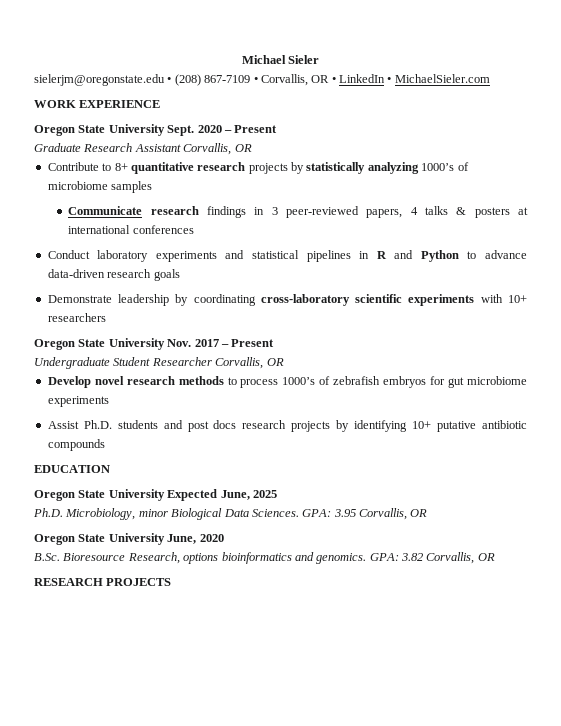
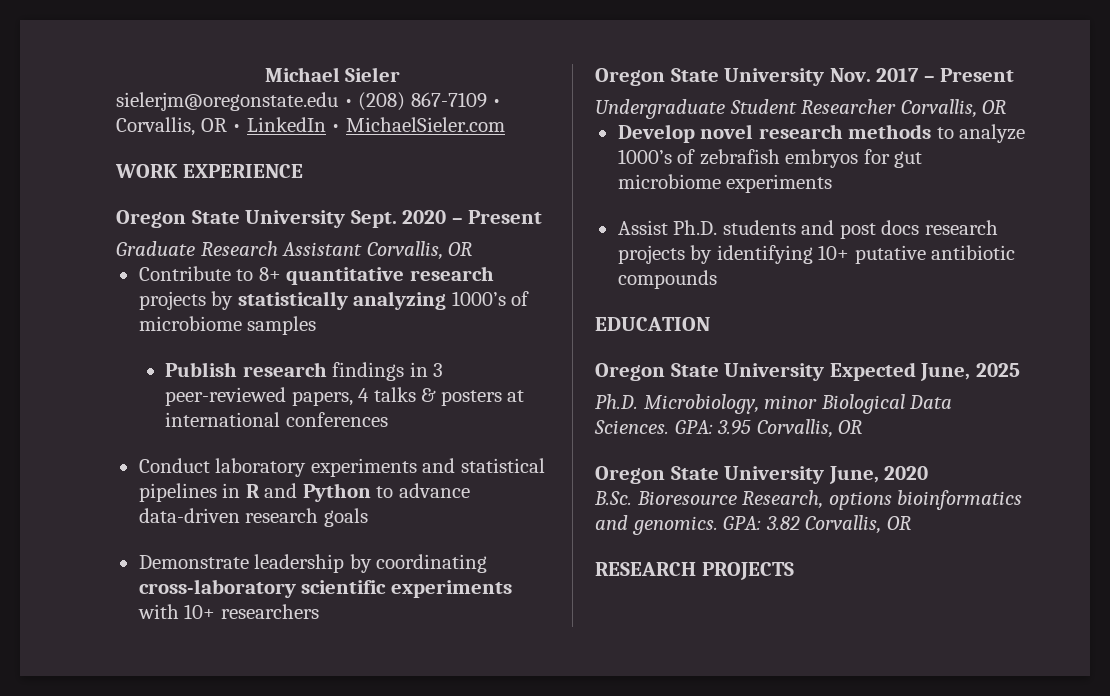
- Communicate research findings in 3 peer-reviewed papers, 4 talks & posters at international conferences
+ Publish research findings in 3 peer-reviewed papers, 4 talks & posters at international conferences
- Develop novel research methods to process 1000’s of zebrafish embryos for gut microbiome experiments
+ Develop novel research methods to analyze 1000’s of zebrafish embryos for gut microbiome experiments

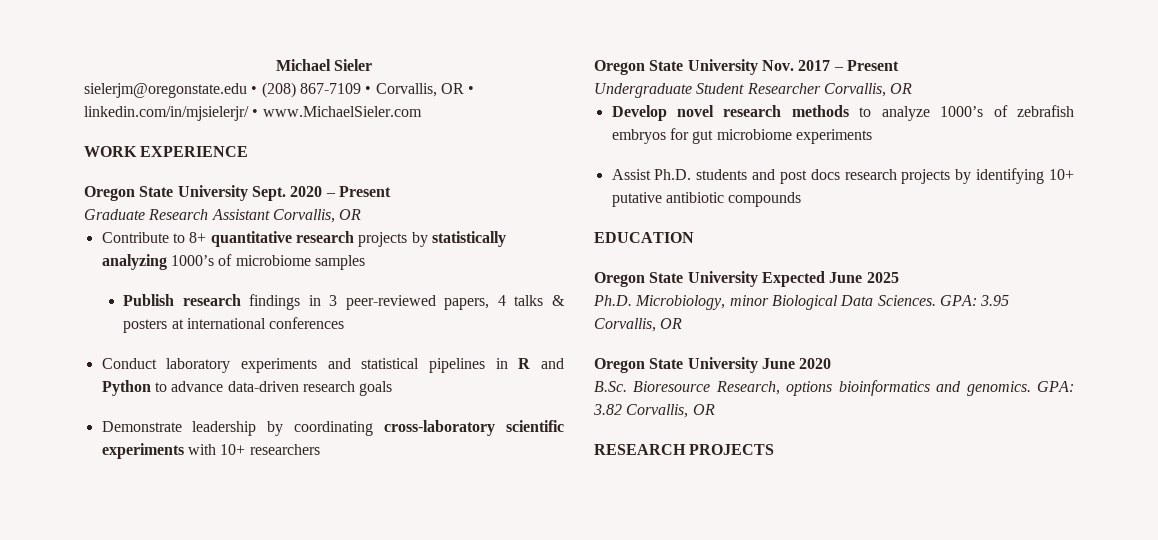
- sielerjm@oregonstate.edu • (208) 867-7109 • Corvallis, OR • LinkedIn • MichaelSieler.com
+ sielerjm@oregonstate.edu • (208) 867-7109 • Corvallis, OR • linkedin.com/in/mjsielerjr/ • www.MichaelSieler.com
- Oregon State University Expected June, 2025
+ Oregon State University Expected June 2025
- Oregon State University June, 2020
+ Oregon State University June 2020

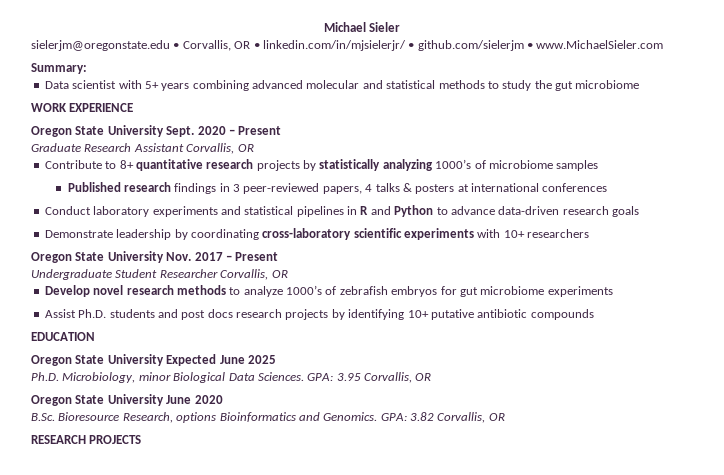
- sielerjm@oregonstate.edu • (208) 867-7109 • Corvallis, OR • linkedin.com/in/mjsielerjr/ • www.MichaelSieler.com
+ sielerjm@oregonstate.edu • Corvallis, OR • linkedin.com/in/mjsielerjr/ • github.com/sielerjm • www.MichaelSieler.com
+ Summary:
+ Data scientist with 5+ years combining advanced molecular and statistical methods to study the gut microbiome
- Publish research findings in 3 peer-reviewed papers, 4 talks & posters at international conferences
+ Published research findings in 3 peer-reviewed papers, 4 talks & posters at international conferences
- B.Sc. Bioresource Research, options bioinformatics and genomics.
+ B.Sc. Bioresource Research, options Bioinformatics and Genomics.

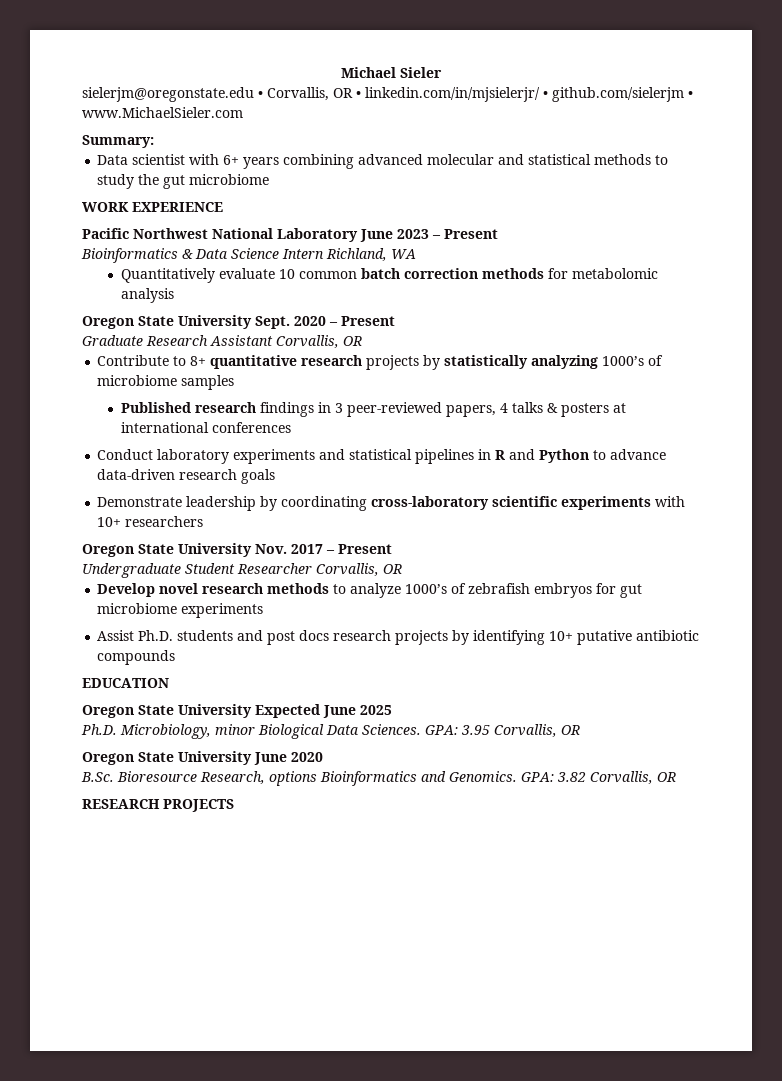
- Data scientist with 5+ years combining advanced molecular and statistical methods to study the gut microbiome
+ Data scientist with 6+ years combining advanced molecular and statistical methods to study the gut microbiome
+ Pacific Northwest National Laboratory June 2023 – Present
+ Bioinformatics & Data Science Intern Richland, WA
+ Quantitatively evaluate 10 common batch correction methods for metabolomic analysis

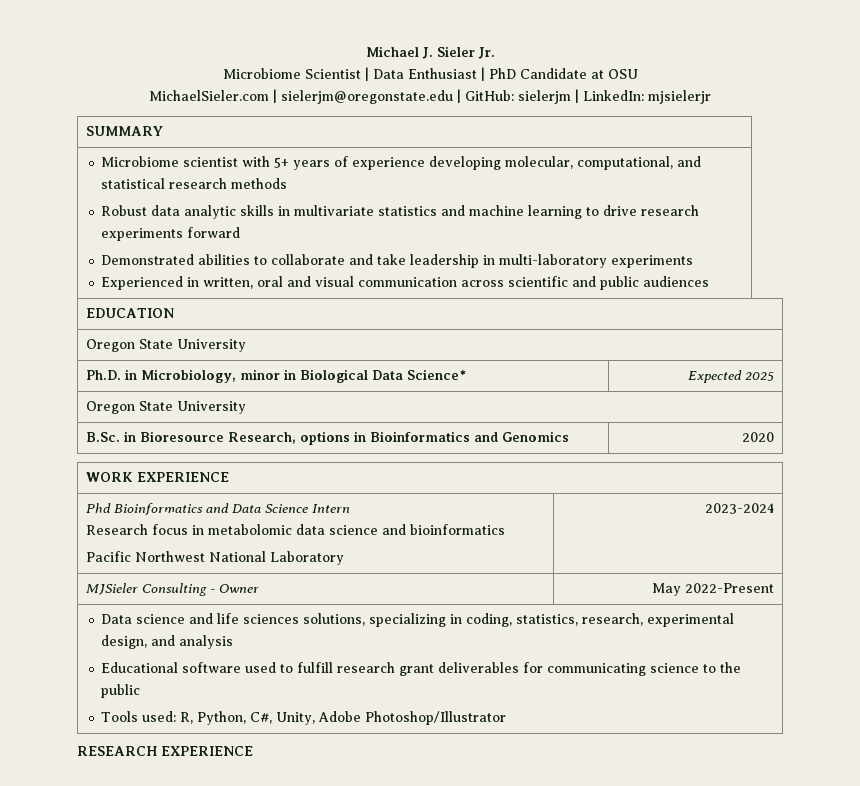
- Michael Sieler
- sielerjm@oregonstate.edu • Corvallis, OR • linkedin.com/in/mjsielerjr/ • github.com/sielerjm • www.MichaelSieler.com
- Summary:
- Data scientist with 6+ years combining advanced molecular and statistical methods to study the gut microbiome
+ Michael J. Sieler Jr.
+ Microbiome Scientist | Data Enthusiast | PhD Candidate at OSU
+ MichaelSieler.com | sielerjm@oregonstate.edu | GitHub: sielerjm | LinkedIn: mjsielerjr
+ SUMMARY
+ Microbiome scientist with 5+ years of experience developing molecular, computational, and statistical research methods
+ Robust data analytic skills in multivariate statistics and machine learning to drive research experiments forward
+ Demonstrated abilities to collaborate and take leadership in multi-laboratory experiments
+ Experienced in written, oral and visual communication across scientific and public audiences
+ EDUCATION
+ Oregon State University
+ Ph.D. in Microbiology, minor in Biological Data Science* | Expected 2025
+ Oregon State University
+ B.Sc. in Bioresource Research, options in Bioinformatics and Genomics | 2020
  WORK EXPERIENCE
- Pacific Northwest National Laboratory June 2023 – Present
- Bioinformatics & Data Science Intern Richland, WA
- Quantitatively evaluate 10 common batch correction methods for metabolomic analysis
- Oregon State University Sept. 2020 – Present
- Graduate Research Assistant Corvallis, OR
- Contribute to 8+ quantitative research projects by statistically analyzing 1000’s of microbiome samples
- Published research findings in 3 peer-reviewed papers, 4 talks & posters at international conferences
- Conduct laboratory experiments and statistical pipelines in R and Python to advance data-driven research goals
- Demonstrate leadership by coordinating cross-laboratory scientific experiments with 10+ researchers
- Oregon State University Nov. 2017 – Present
- Undergraduate Student Researcher Corvallis, OR
- Develop novel research methods to analyze 1000’s of zebrafish embryos for gut microbiome experiments
- Assist Ph.D. students and post docs research projects by identifying 10+ putative antibiotic compounds
- EDUCATION
- Oregon State University Expected June 2025
- Ph.D. Microbiology, minor Biological Data Sciences. GPA: 3.95 Corvallis, OR
- Oregon State University June 2020
- B.Sc. Bioresource Research, options Bioinformatics and Genomics. GPA: 3.82 Corvallis, OR
+ Phd Bioinformatics and Data Science Intern
+ Research focus in metabolomic data science and bioinformatics
+ Pacific Northwest National Laboratory | 2023-2024
+ MJSieler Consulting - Owner | May 2022-Present
+ Data science and life sciences solutions, specializing in coding, statistics, research, experimental design, and analysis
+ Educational software used to fulfill research grant deliverables for communicating science to the public
+ Tools used: R, Python, C#, Unity, Adobe Photoshop/Illustrator
- RESEARCH PROJECTS
+ RESEARCH EXPERIENCE

